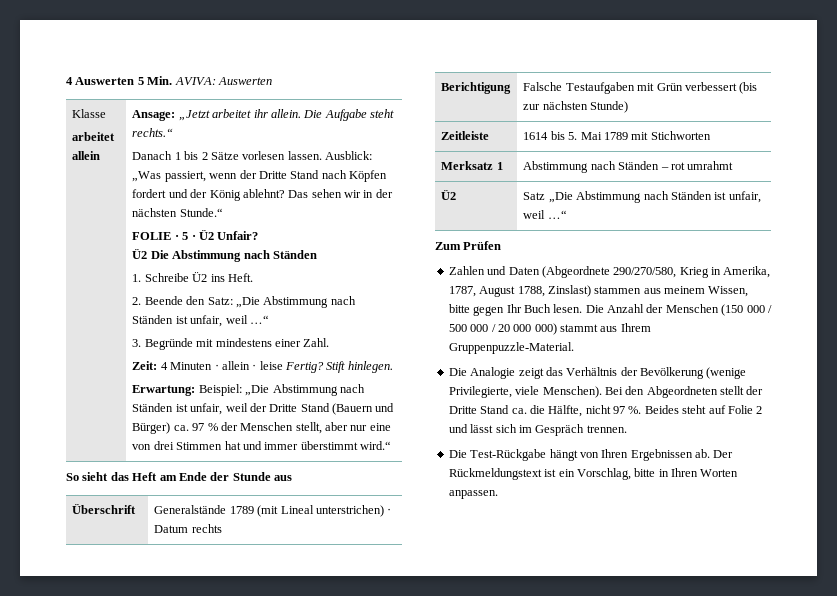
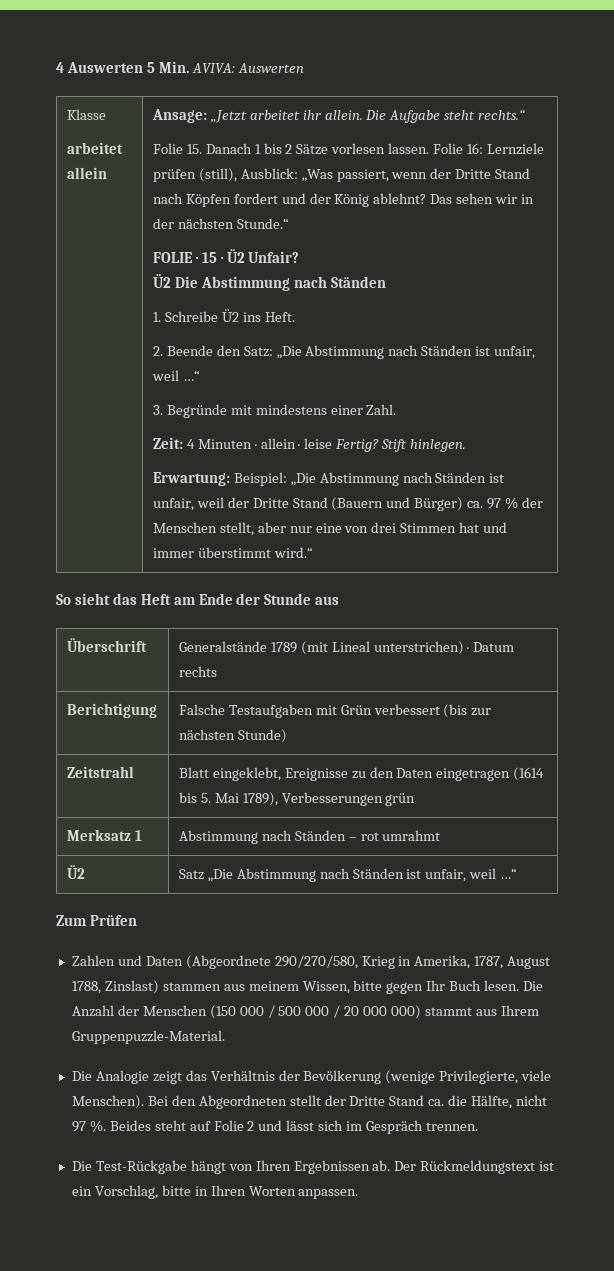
- Danach 1 bis 2 Sätze vorlesen lassen.
+ Folie 15. Danach 1 bis 2 Sätze vorlesen lassen.
- Ausblick: „Was passiert, wenn der Dritte Stand nach Köpfen fordert und der König ablehnt?
+ Folie 16: Lernziele prüfen (still), Ausblick: „Was passiert, wenn der Dritte Stand nach Köpfen fordert und der König ablehnt?
- FOLIE · 5 · Ü2 Unfair?
+ FOLIE · 15 · Ü2 Unfair?
- Zeitleiste | 1614 bis 5. Mai 1789 mit Stichworten
+ Zeitstrahl | Blatt eingeklebt, Ereignisse zu den Daten eingetragen (1614 bis 5. Mai 1789), Verbesserungen grün

